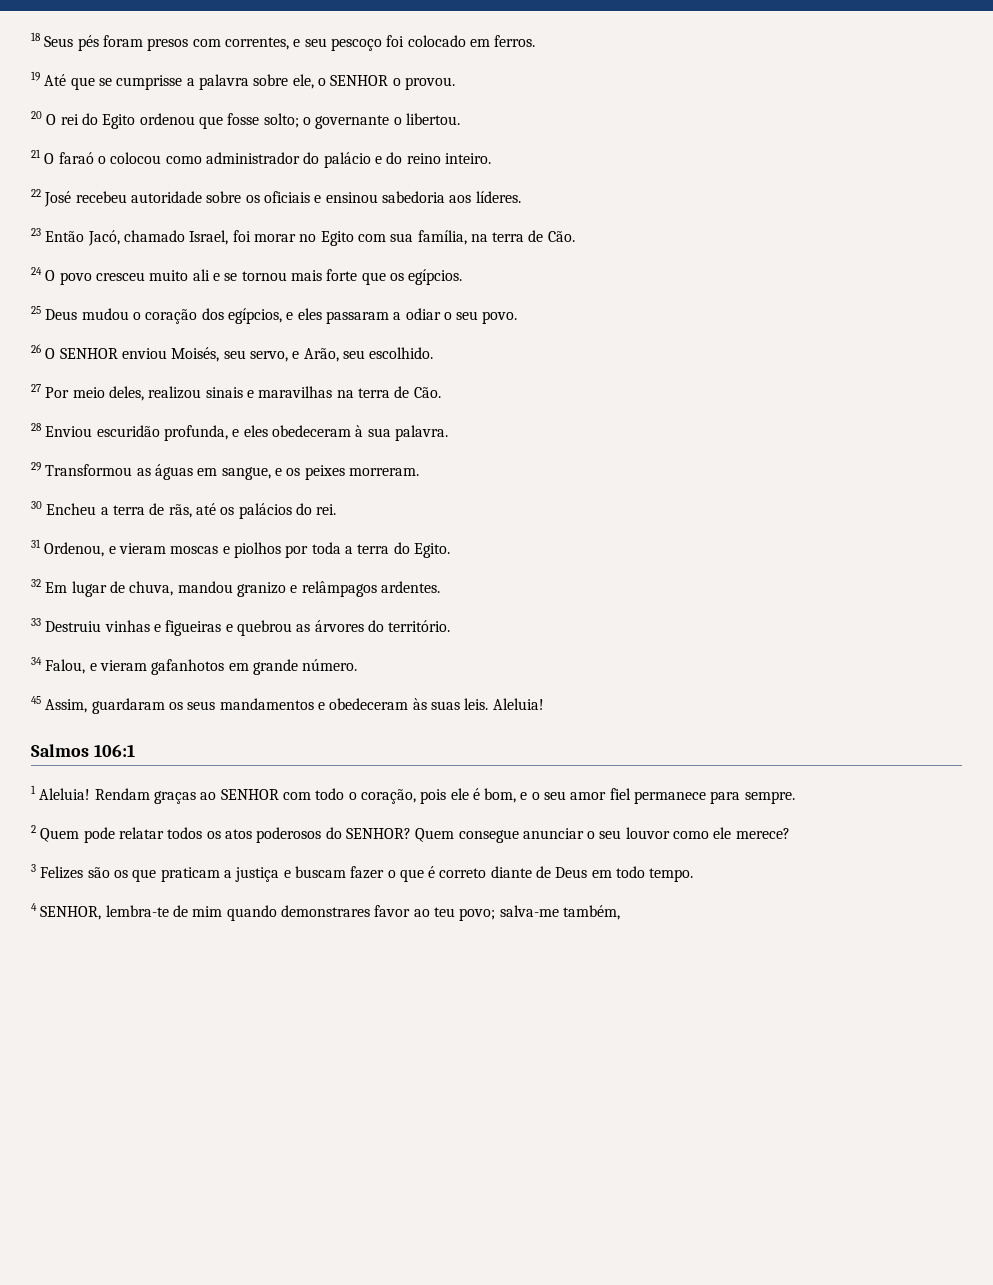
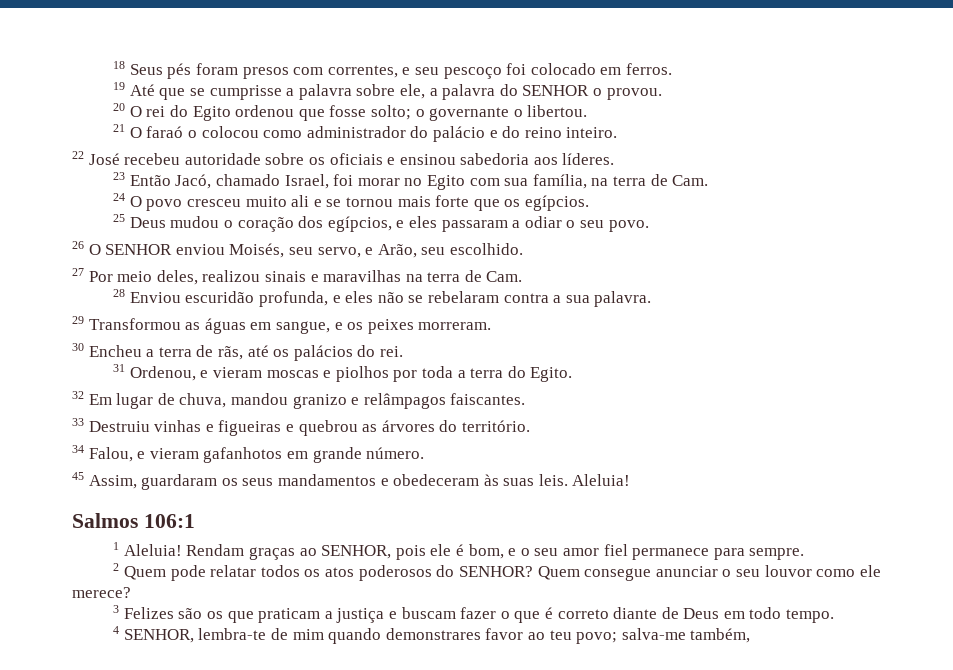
- 19 Até que se cumprisse a palavra sobre ele, o SENHOR o provou.
+ 19 Até que se cumprisse a palavra sobre ele, a palavra do SENHOR o provou.
- 23 Então Jacó, chamado Israel, foi morar no Egito com sua família, na terra de Cão.
+ 23 Então Jacó, chamado Israel, foi morar no Egito com sua família, na terra de Cam.
- 27 Por meio deles, realizou sinais e maravilhas na terra de Cão.
+ 27 Por meio deles, realizou sinais e maravilhas na terra de Cam.
- 28 Enviou escuridão profunda, e eles obedeceram à sua palavra.
+ 28 Enviou escuridão profunda, e eles não se rebelaram contra a sua palavra.
- 32 Em lugar de chuva, mandou granizo e relâmpagos ardentes.
+ 32 Em lugar de chuva, mandou granizo e relâmpagos faiscantes.
- Rendam graças ao SENHOR com todo o coração, pois ele é bom, e o seu amor fiel permanece para sempre.
+ Rendam graças ao SENHOR, pois ele é bom, e o seu amor fiel permanece para sempre.

